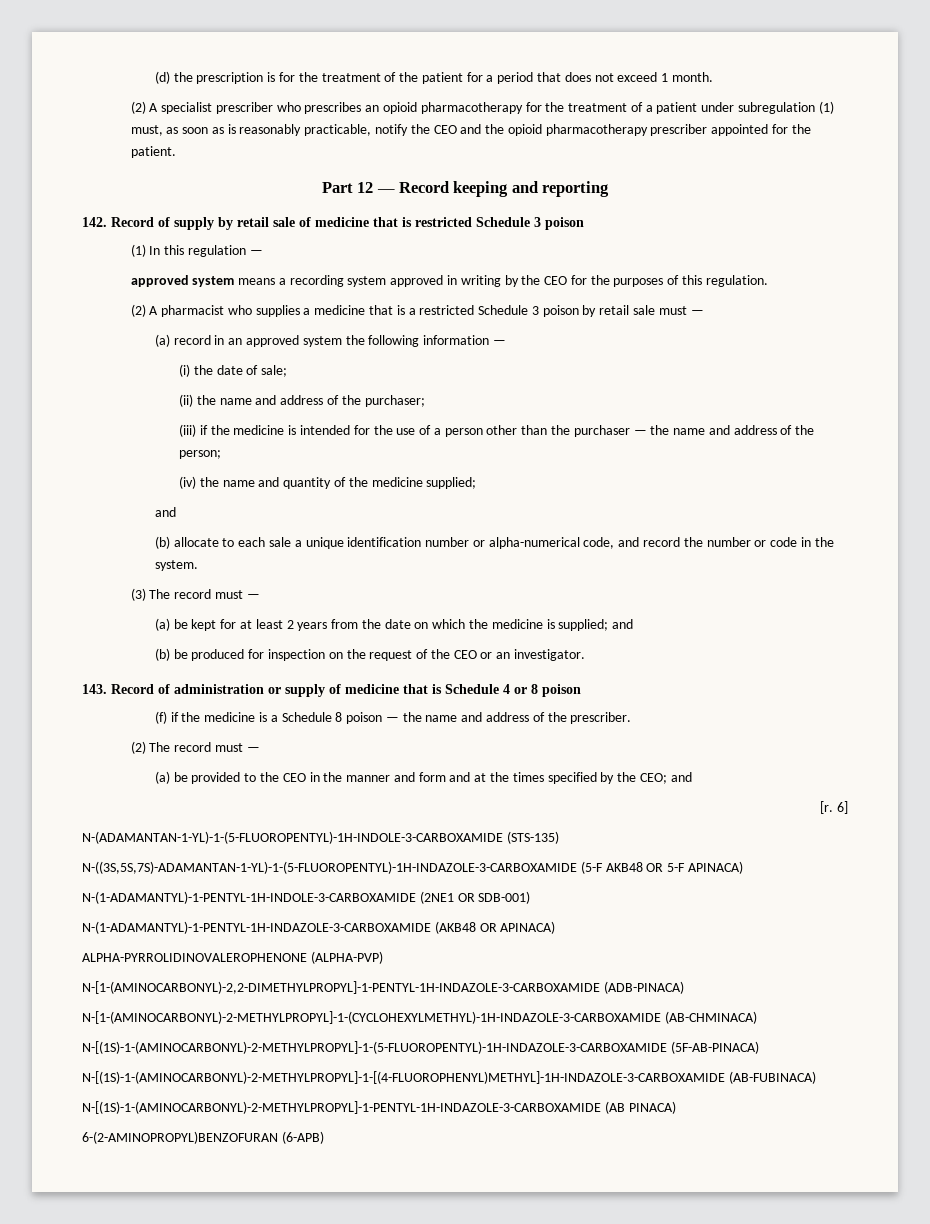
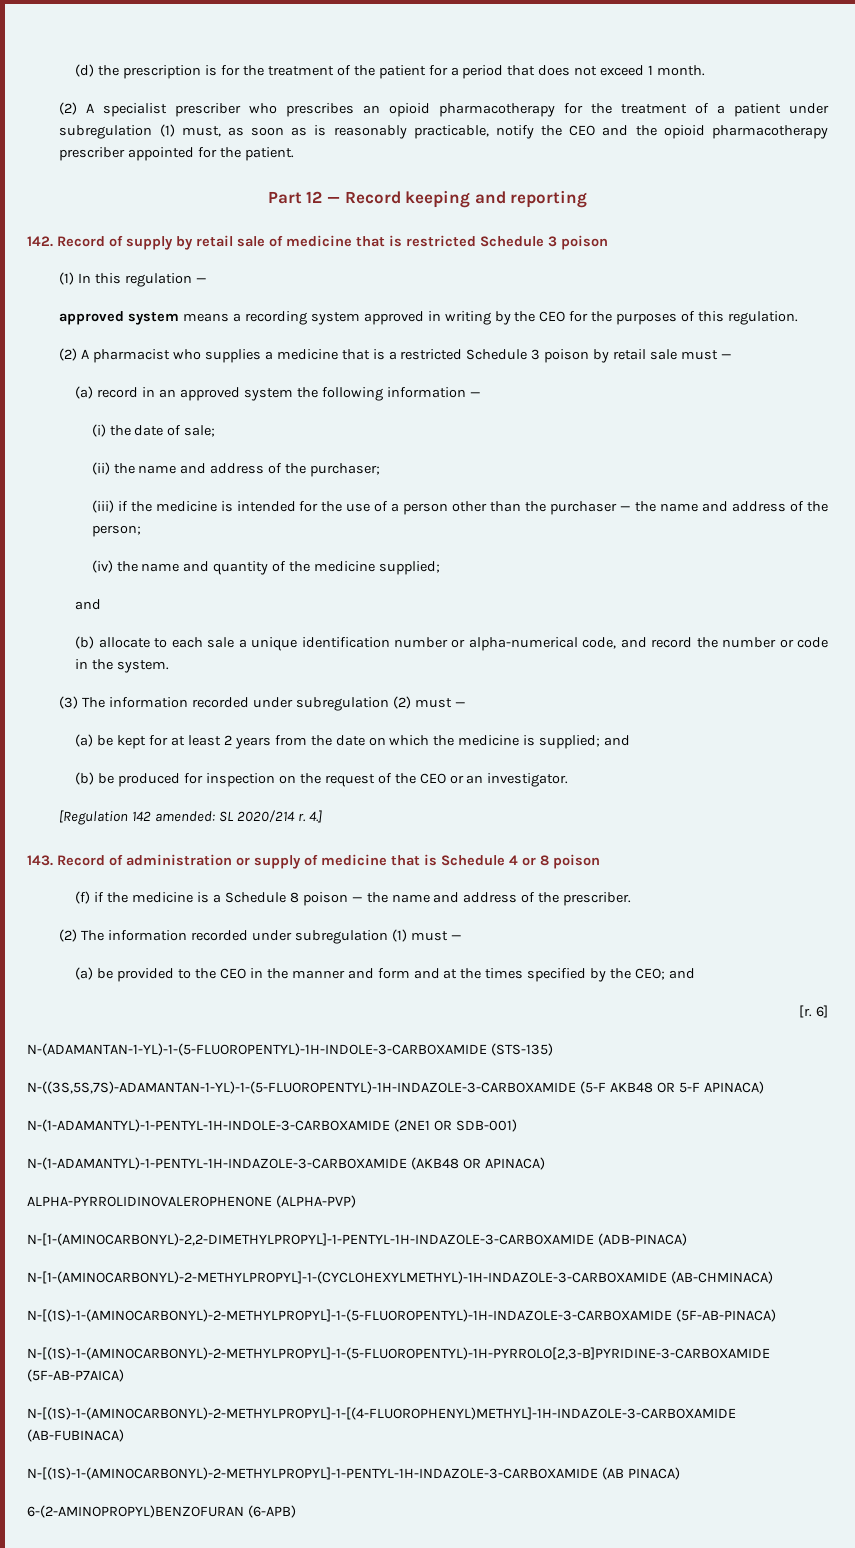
- (3) The record must —
+ (3) The information recorded under subregulation (2) must —
+ [Regulation 142 amended: SL 2020/214 r. 4.]
- (2) The record must —
+ (2) The information recorded under subregulation (1) must —
+ N-[(1S)-1-(AMINOCARBONYL)-2-METHYLPROPYL]-1-(5-FLUOROPENTYL)-1H-PYRROLO[2,3-B]PYRIDINE-3-CARBOXAMIDE (5F-AB-P7AICA)

